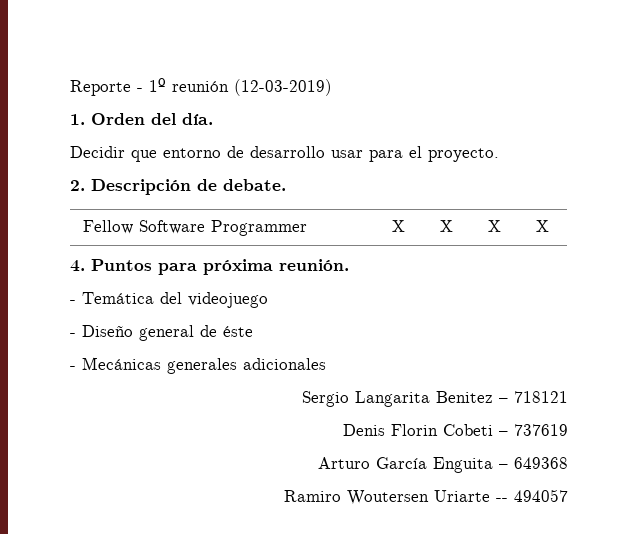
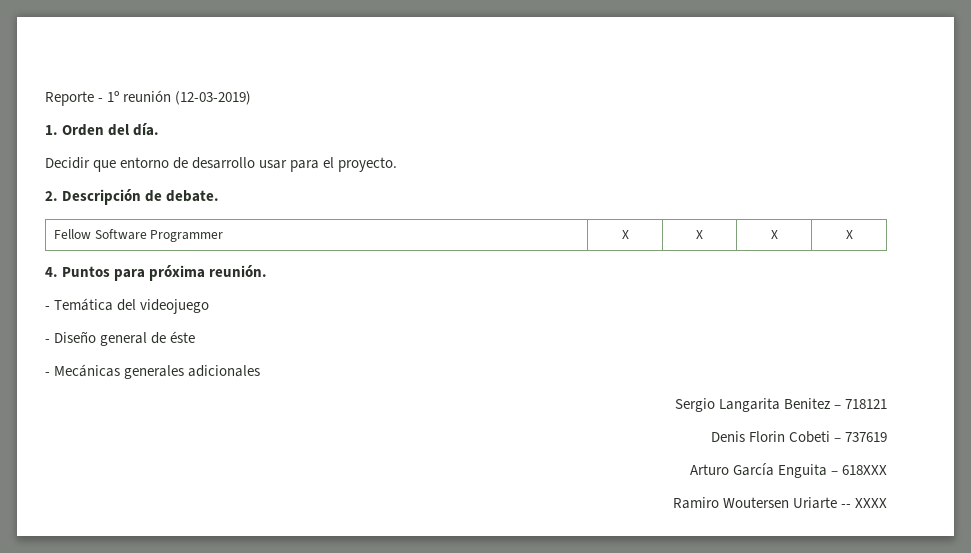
- Arturo García Enguita – 649368
+ Arturo García Enguita – 618XXX
- Ramiro Woutersen Uriarte -- 494057
+ Ramiro Woutersen Uriarte -- XXXX

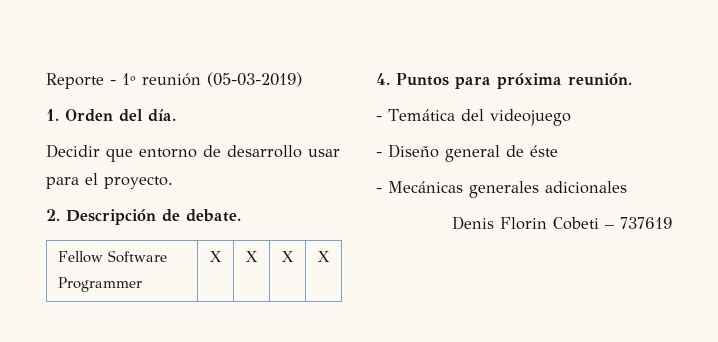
- Reporte - 1º reunión (12-03-2019)
+ Reporte - 1º reunión (05-03-2019)
- Sergio Langarita Benitez – 718121
- Arturo García Enguita – 618XXX
- Ramiro Woutersen Uriarte -- XXXX

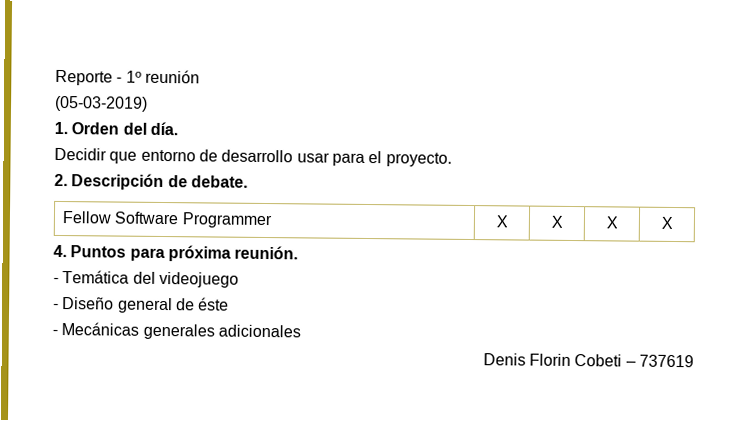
- Reporte - 1º reunión (05-03-2019)
+ Reporte - 1º reunión
+ (05-03-2019)

